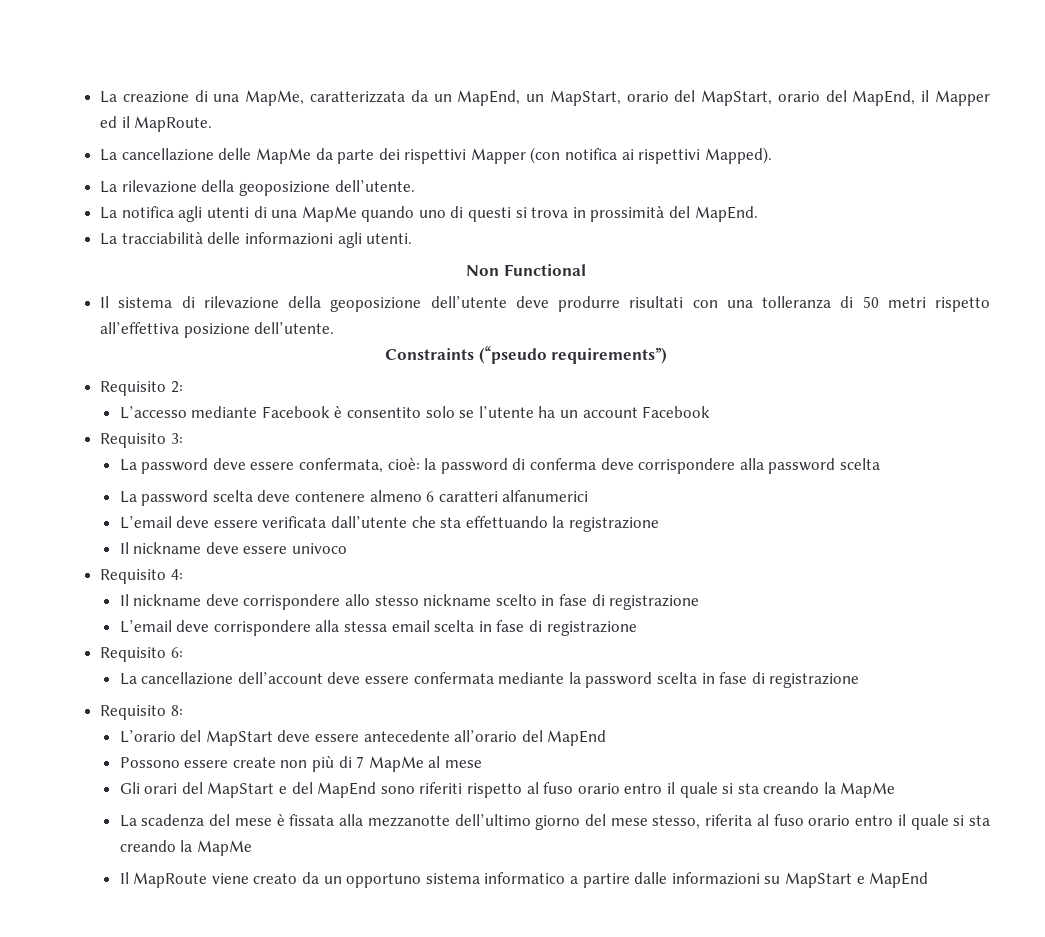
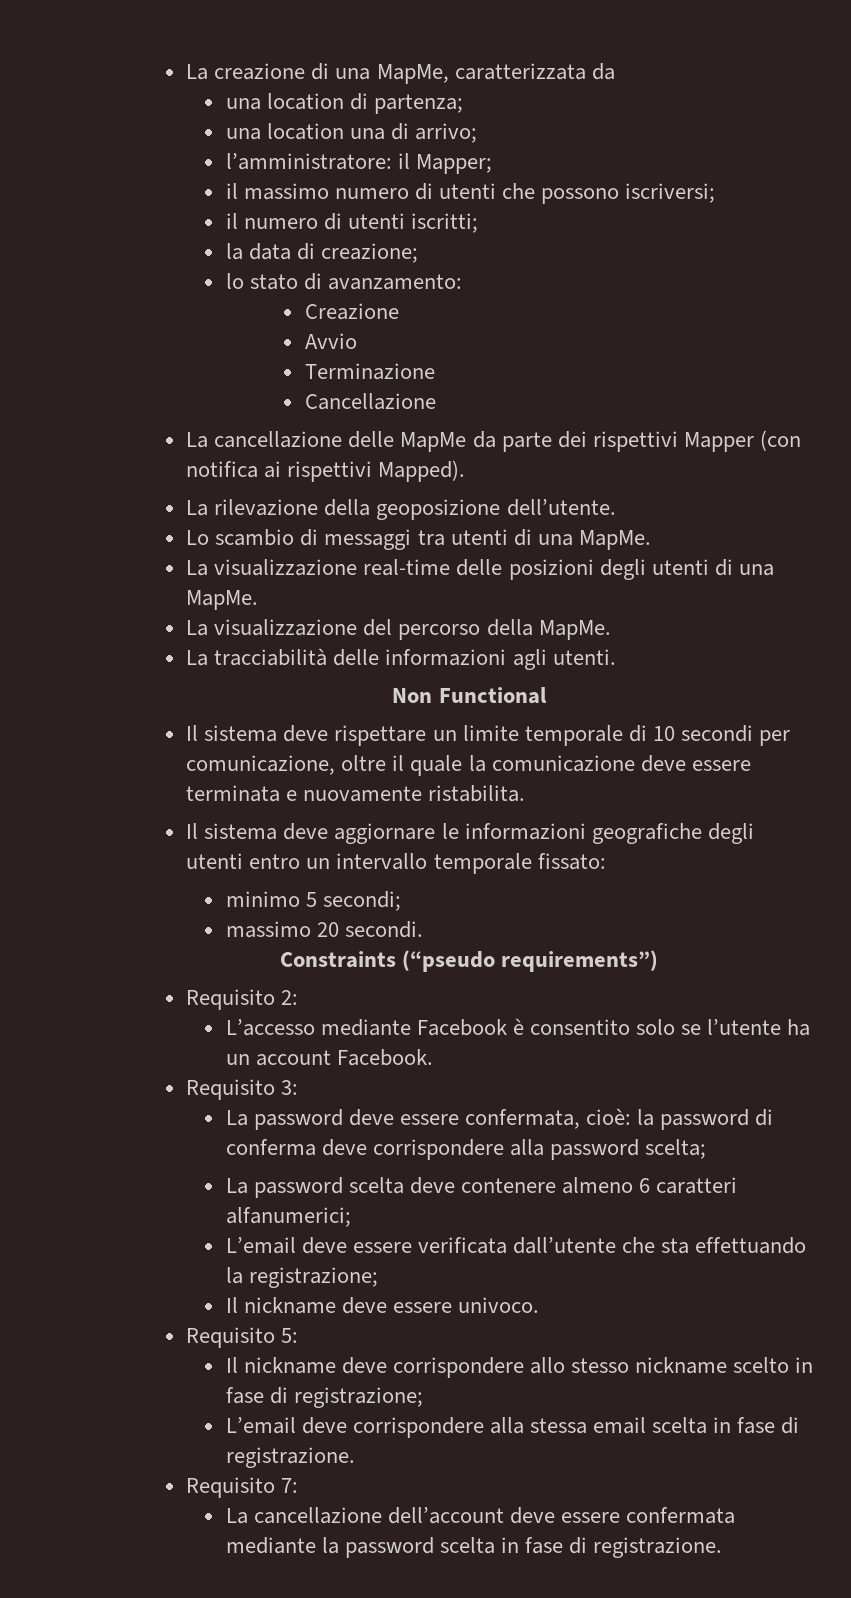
- La creazione di una MapMe, caratterizzata da un MapEnd, un MapStart, orario del MapStart, orario del MapEnd, il Mapper ed il MapRoute.
+ La creazione di una MapMe, caratterizzata da
+ una location di partenza;
+ una location una di arrivo;
+ l’amministratore: il Mapper;
+ il massimo numero di utenti che possono iscriversi;
+ il numero di utenti iscritti;
+ la data di creazione;
+ lo stato di avanzamento:
+ Creazione
+ Avvio
+ Terminazione
+ Cancellazione
- La notifica agli utenti di una MapMe quando uno di questi si trova in prossimità del MapEnd.
+ Lo scambio di messaggi tra utenti di una MapMe.
+ La visualizzazione real-time delle posizioni degli utenti di una MapMe.
+ La visualizzazione del percorso della MapMe.
- Il sistema di rilevazione della geoposizione dell’utente deve produrre risultati con una tolleranza di 50 metri rispetto all’effettiva posizione dell’utente.
+ Il sistema deve rispettare un limite temporale di 10 secondi per comunicazione, oltre il quale la comunicazione deve essere terminata e nuovamente ristabilita.
+ Il sistema deve aggiornare le informazioni geografiche degli utenti entro un intervallo temporale fissato:
+ minimo 5 secondi;
+ massimo 20 secondi.
- L’accesso mediante Facebook è consentito solo se l’utente ha un account Facebook
+ L’accesso mediante Facebook è consentito solo se l’utente ha un account Facebook.
- La password deve essere confermata, cioè: la password di conferma deve corrispondere alla password scelta
+ La password deve essere confermata, cioè: la password di conferma deve corrispondere alla password scelta;
- La password scelta deve contenere almeno 6 caratteri alfanumerici
+ La password scelta deve contenere almeno 6 caratteri alfanumerici;
- L’email deve essere verificata dall’utente che sta effettuando la registrazione
+ L’email deve essere verificata dall’utente che sta effettuando la registrazione;
- Il nickname deve essere univoco
- Requisito 4:
+ Il nickname deve essere univoco.
+ Requisito 5:
- Il nickname deve corrispondere allo stesso nickname scelto in fase di registrazione
+ Il nickname deve corrispondere allo stesso nickname scelto in fase di registrazione;
- L’email deve corrispondere alla stessa email scelta in fase di registrazione
- Requisito 6:
+ L’email deve corrispondere alla stessa email scelta in fase di registrazione.
+ Requisito 7:
- La cancellazione dell’account deve essere confermata mediante la password scelta in fase di registrazione
- Requisito 8:
- L’orario del MapStart deve essere antecedente all’orario del MapEnd
- Possono essere create non più di 7 MapMe al mese
- Gli orari del MapStart e del MapEnd sono riferiti rispetto al fuso orario entro il quale si sta creando la MapMe
- La scadenza del mese è fissata alla mezzanotte dell’ultimo giorno del mese stesso, riferita al fuso orario entro il quale si sta creando la MapMe
- Il MapRoute viene creato da un opportuno sistema informatico a partire dalle informazioni su MapStart e MapEnd
+ La cancellazione dell’account deve essere confermata mediante la password scelta in fase di registrazione.

